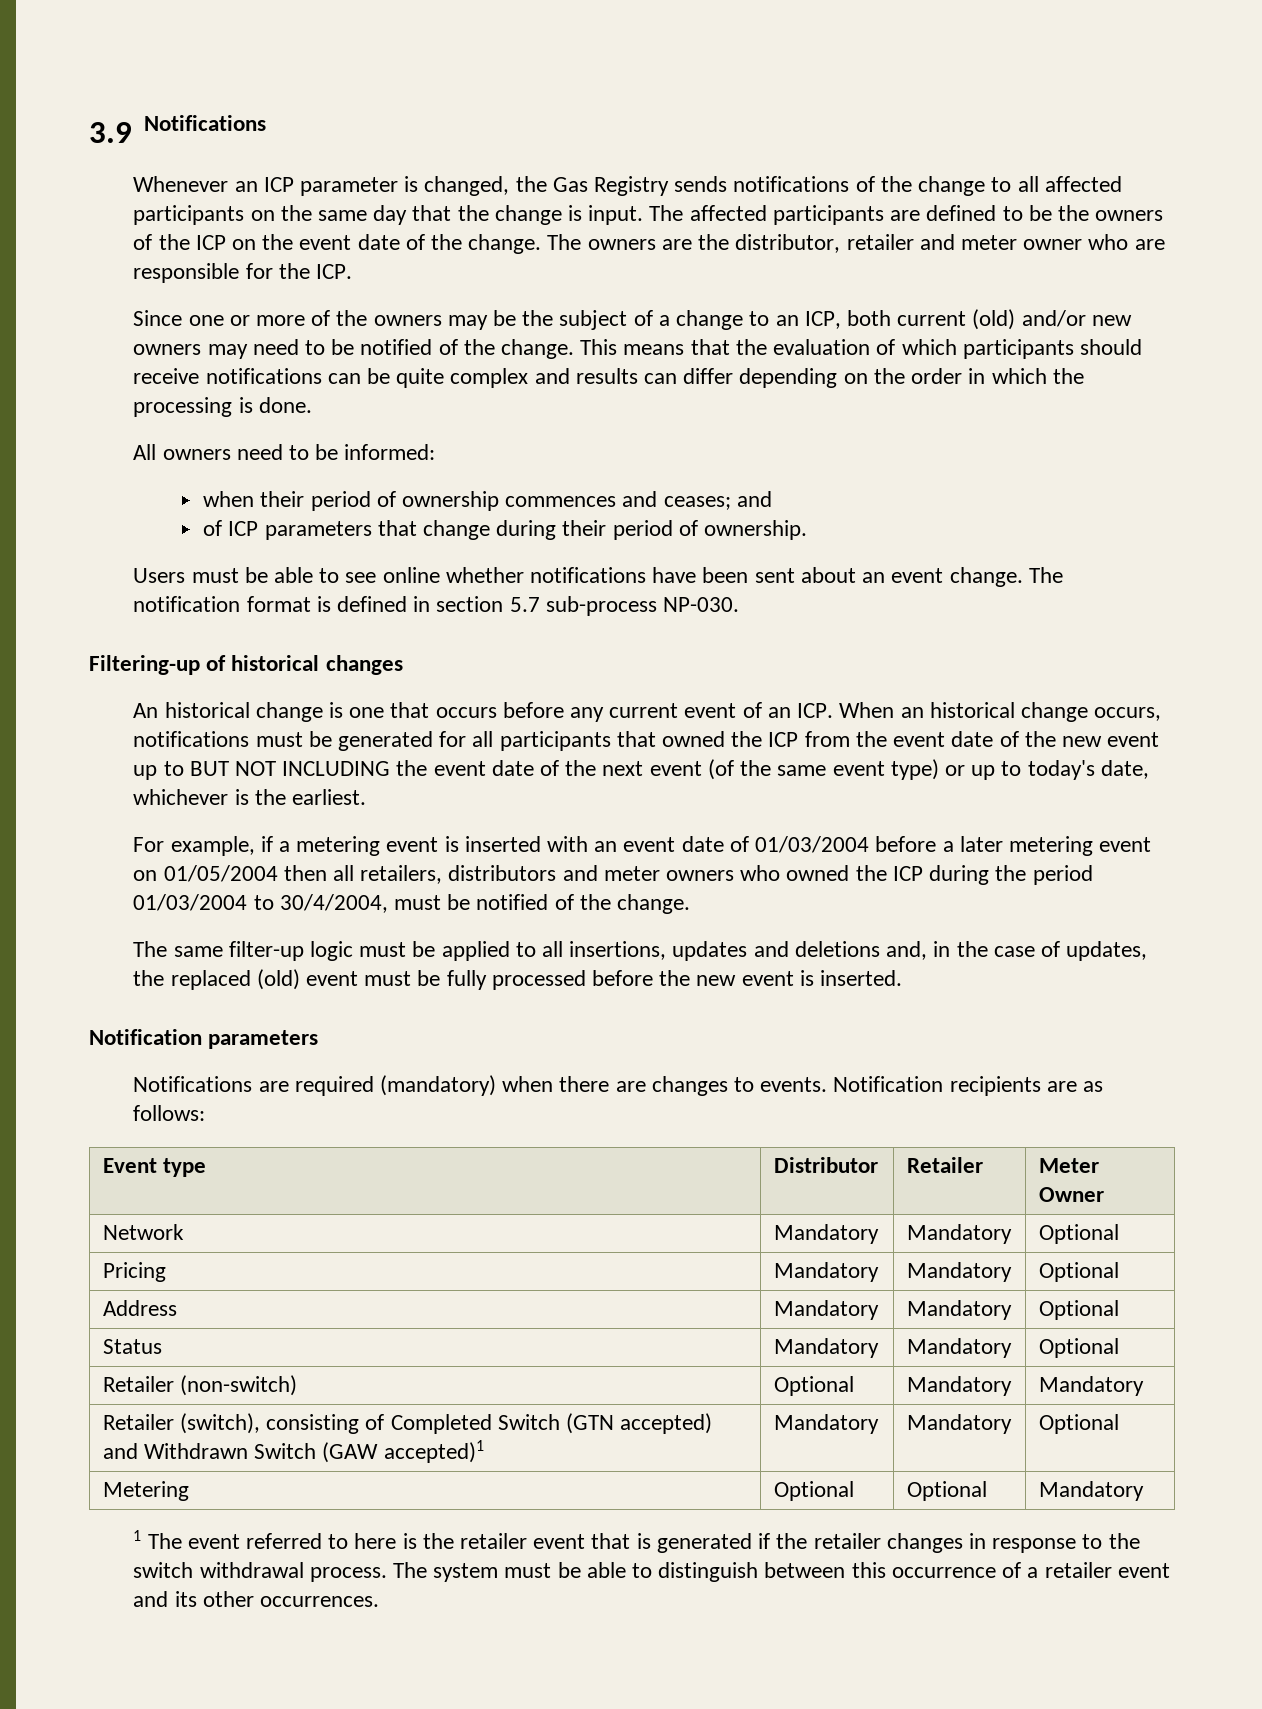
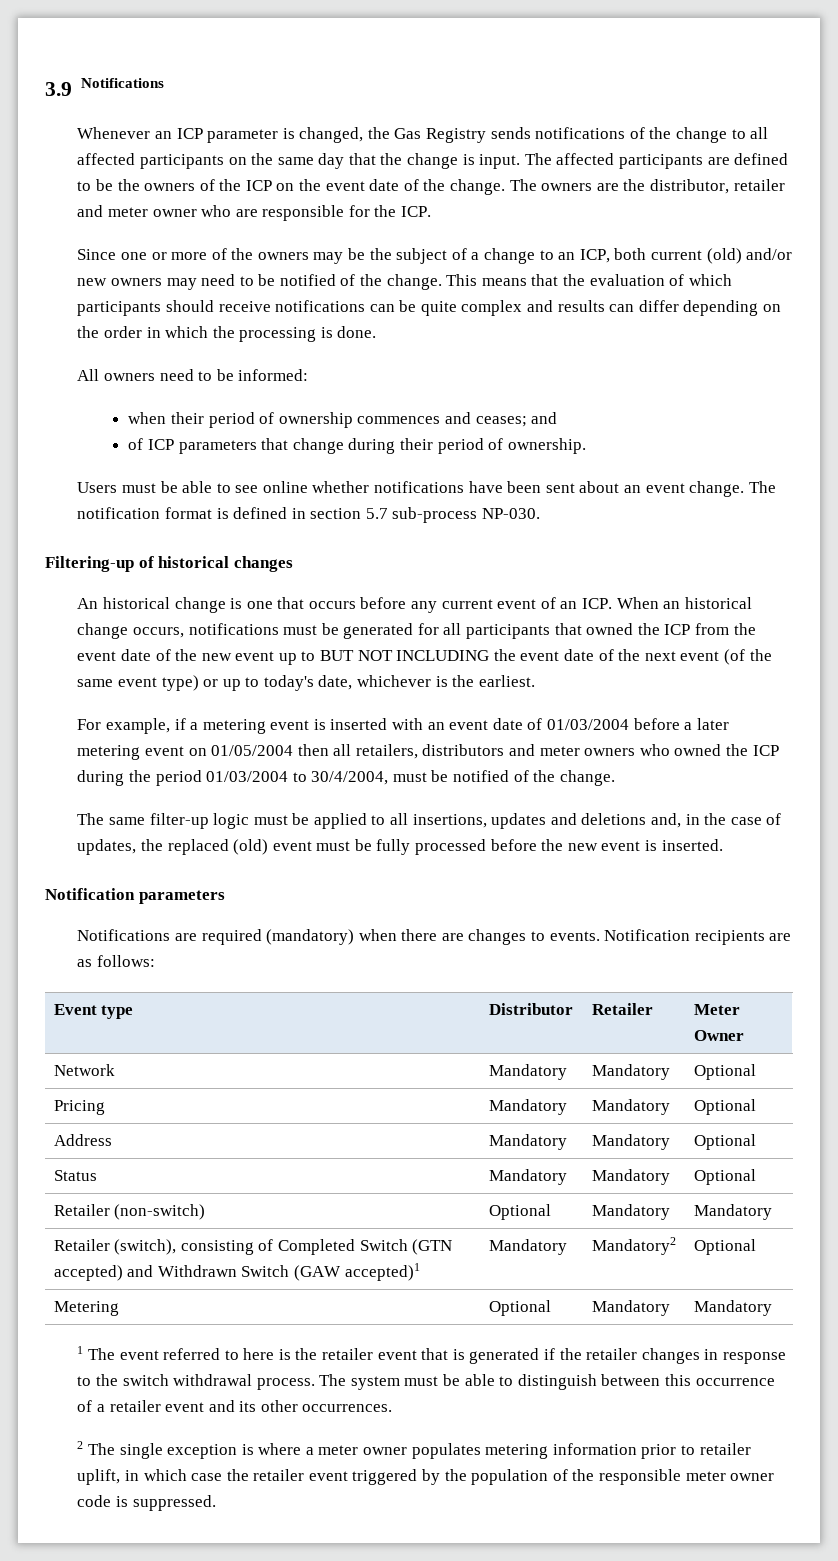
- Retailer (switch), consisting of Completed Switch (GTN accepted) and Withdrawn Switch (GAW accepted)1 | Mandatory | Mandatory | Optional
+ Retailer (switch), consisting of Completed Switch (GTN accepted) and Withdrawn Switch (GAW accepted)1 | Mandatory | Mandatory2 | Optional
- Metering | Optional | Optional | Mandatory
+ Metering | Optional | Mandatory | Mandatory
+ 2 The single exception is where a meter owner populates metering information prior to retailer uplift, in which case the retailer event triggered by the population of the responsible meter owner code is suppressed.

